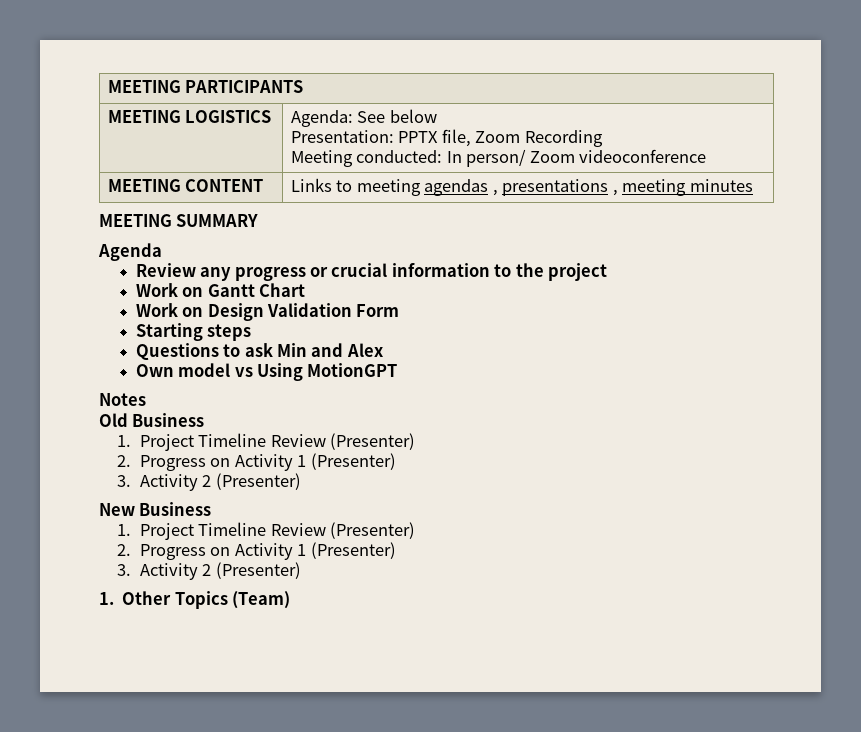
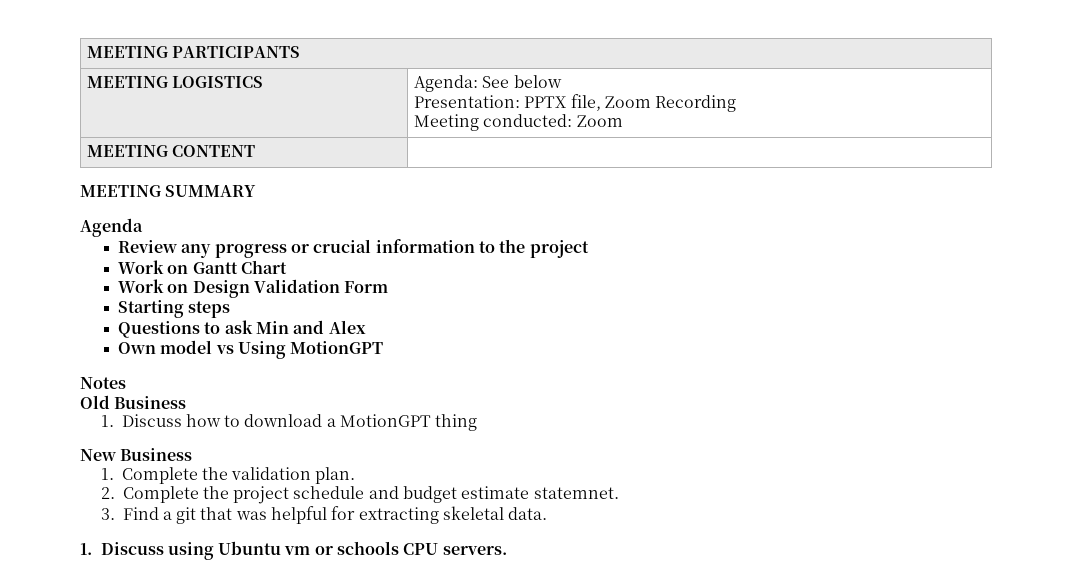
  MEETING LOGISTICS | Agenda: See below
  Presentation: PPTX file, Zoom Recording
- Meeting conducted: In person/ Zoom videoconference
+ Meeting conducted: Zoom
- MEETING CONTENT | Links to meeting agendas , presentations , meeting minutes
+ MEETING CONTENT |
  Old Business
- 1. Project Timeline Review (Presenter)
- 2. Progress on Activity 1 (Presenter)
- 3. Activity 2 (Presenter)
+ 1. Discuss how to download a MotionGPT thing
  New Business
- 1. Project Timeline Review (Presenter)
- 2. Progress on Activity 1 (Presenter)
- 3. Activity 2 (Presenter)
- 1. Other Topics (Team)
+ 1. Complete the validation plan.
+ 2. Complete the project schedule and budget estimate statemnet.
+ 3. Find a git that was helpful for extracting skeletal data.
+ 1. Discuss using Ubuntu vm or schools CPU servers.

